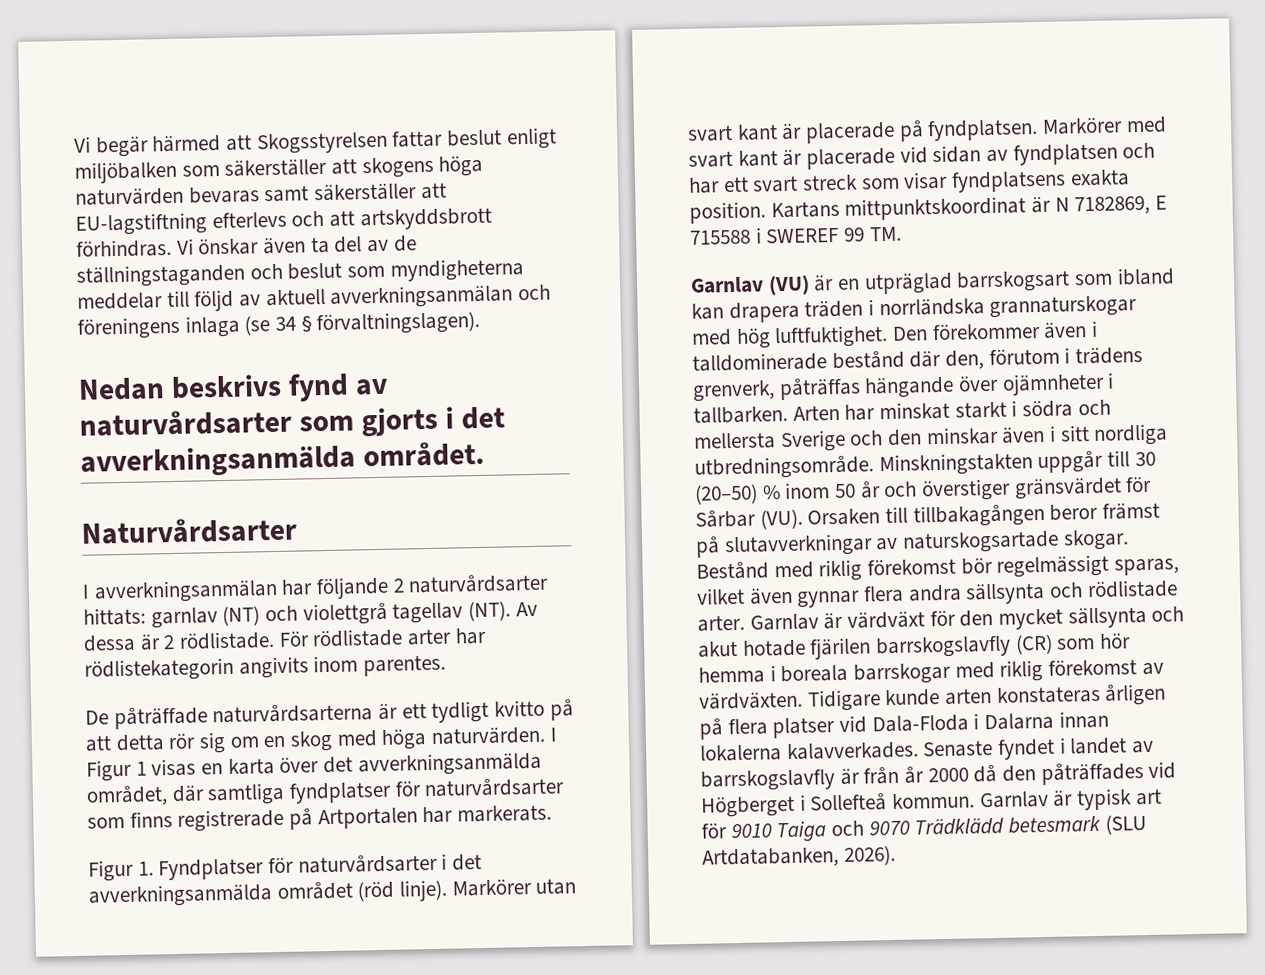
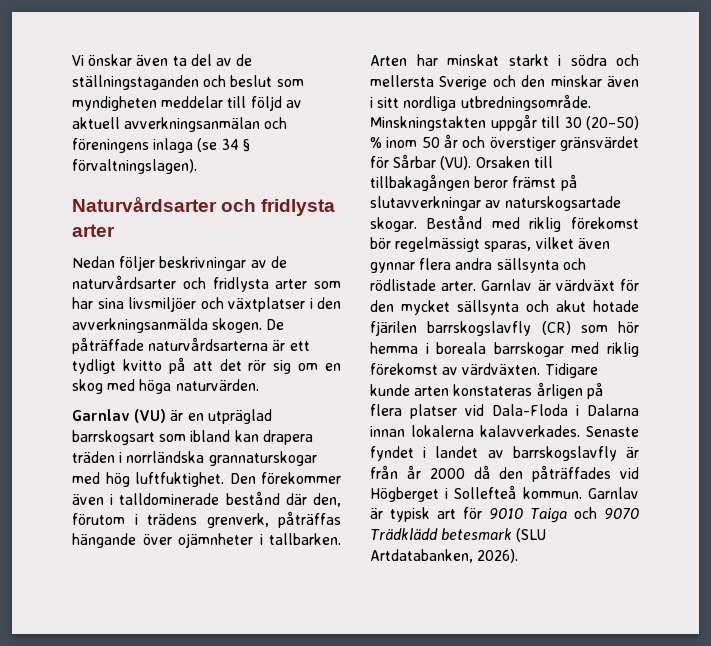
- Vi begär härmed att Skogsstyrelsen fattar beslut enligt miljöbalken som säkerställer att skogens höga naturvärden bevaras samt säkerställer att EU-lagstiftning efterlevs och att artskyddsbrott förhindras. Vi önskar även ta del av de ställningstaganden och beslut som myndigheterna meddelar till följd av aktuell avverkningsanmälan och föreningens inlaga (se 34 § förvaltningslagen).
+ Vi önskar även ta del av de ställningstaganden och beslut som myndigheten meddelar till följd av aktuell avverkningsanmälan och föreningens inlaga (se 34 § förvaltningslagen).
- Nedan beskrivs fynd av naturvårdsarter som gjorts i det avverkningsanmälda området.
- Naturvårdsarter
- I avverkningsanmälan har följande 2 naturvårdsarter hittats: garnlav (NT) och violettgrå tagellav (NT). Av dessa är 2 rödlistade. För rödlistade arter har rödlistekategorin angivits inom parentes.
- De påträffade naturvårdsarterna är ett tydligt kvitto på att detta rör sig om en skog med höga naturvärden. I Figur 1 visas en karta över det avverkningsanmälda området, där samtliga fyndplatser för naturvårdsarter som finns registrerade på Artportalen har markerats.
- Figur 1. Fyndplatser för naturvårdsarter i det avverkningsanmälda området (röd linje). Markörer utan svart kant är placerade på fyndplatsen. Markörer med svart kant är placerade vid sidan av fyndplatsen och har ett svart streck som visar fyndplatsens exakta position. Kartans mittpunktskoordinat är N 7182869, E 715588 i SWEREF 99 TM.
+ Naturvårdsarter och fridlysta arter
+ Nedan följer beskrivningar av de naturvårdsarter och fridlysta arter som har sina livsmiljöer och växtplatser i den avverkningsanmälda skogen. De påträffade naturvårdsarterna är ett tydligt kvitto på att det rör sig om en skog med höga naturvärden.

